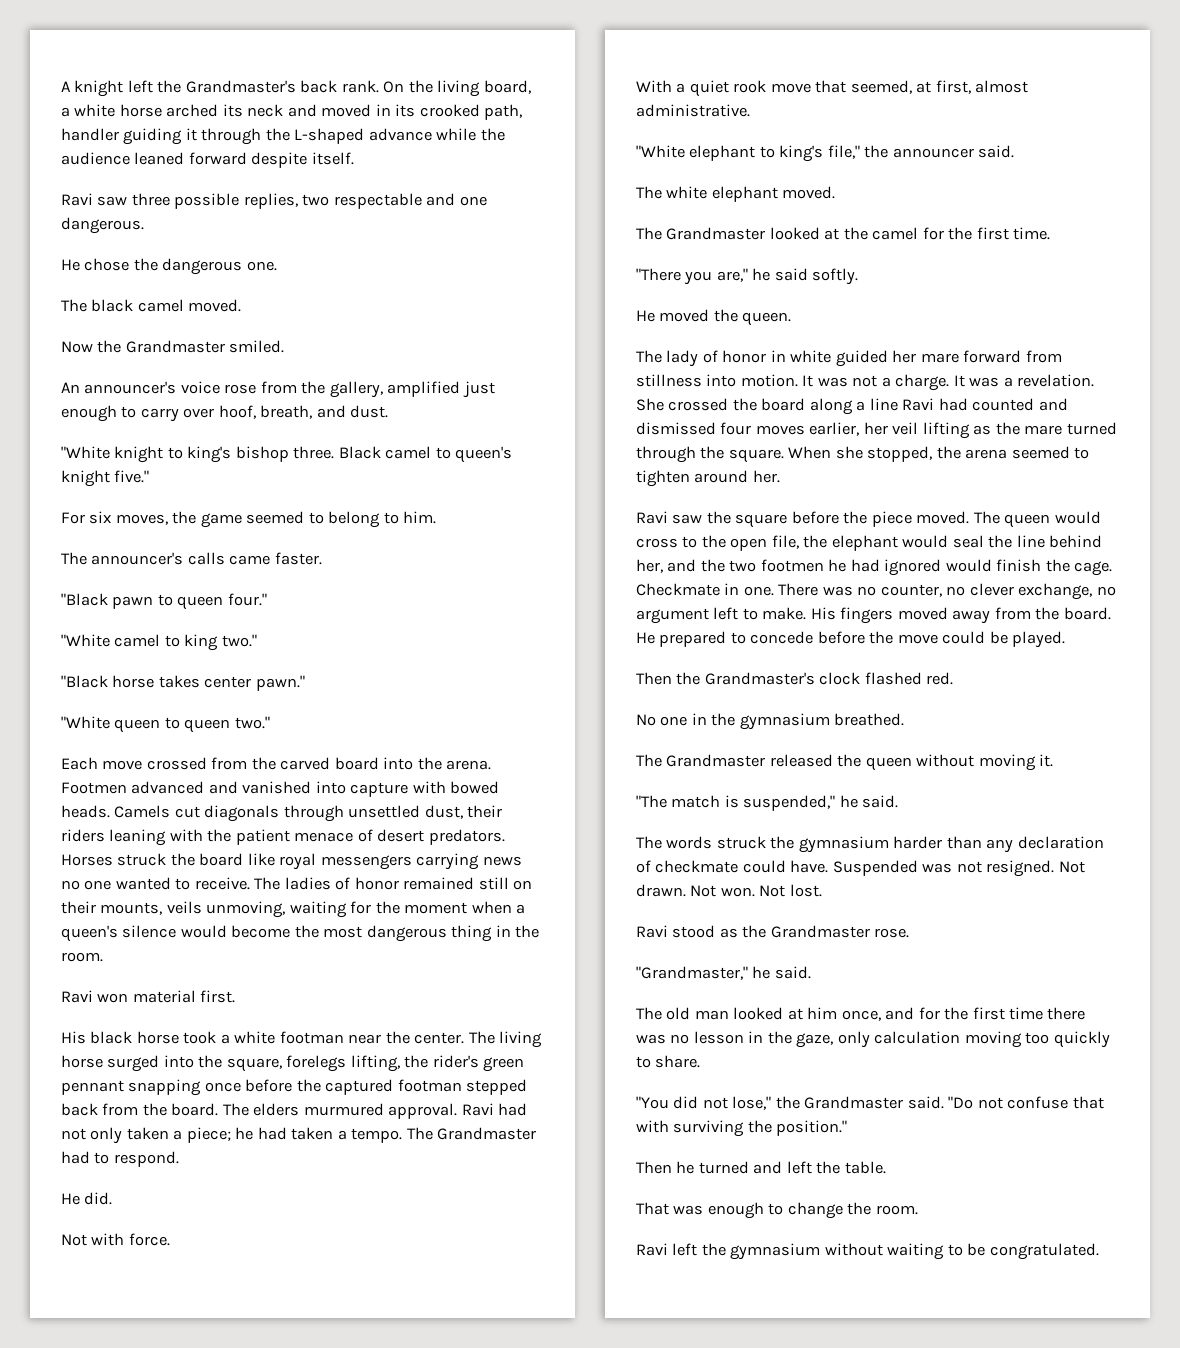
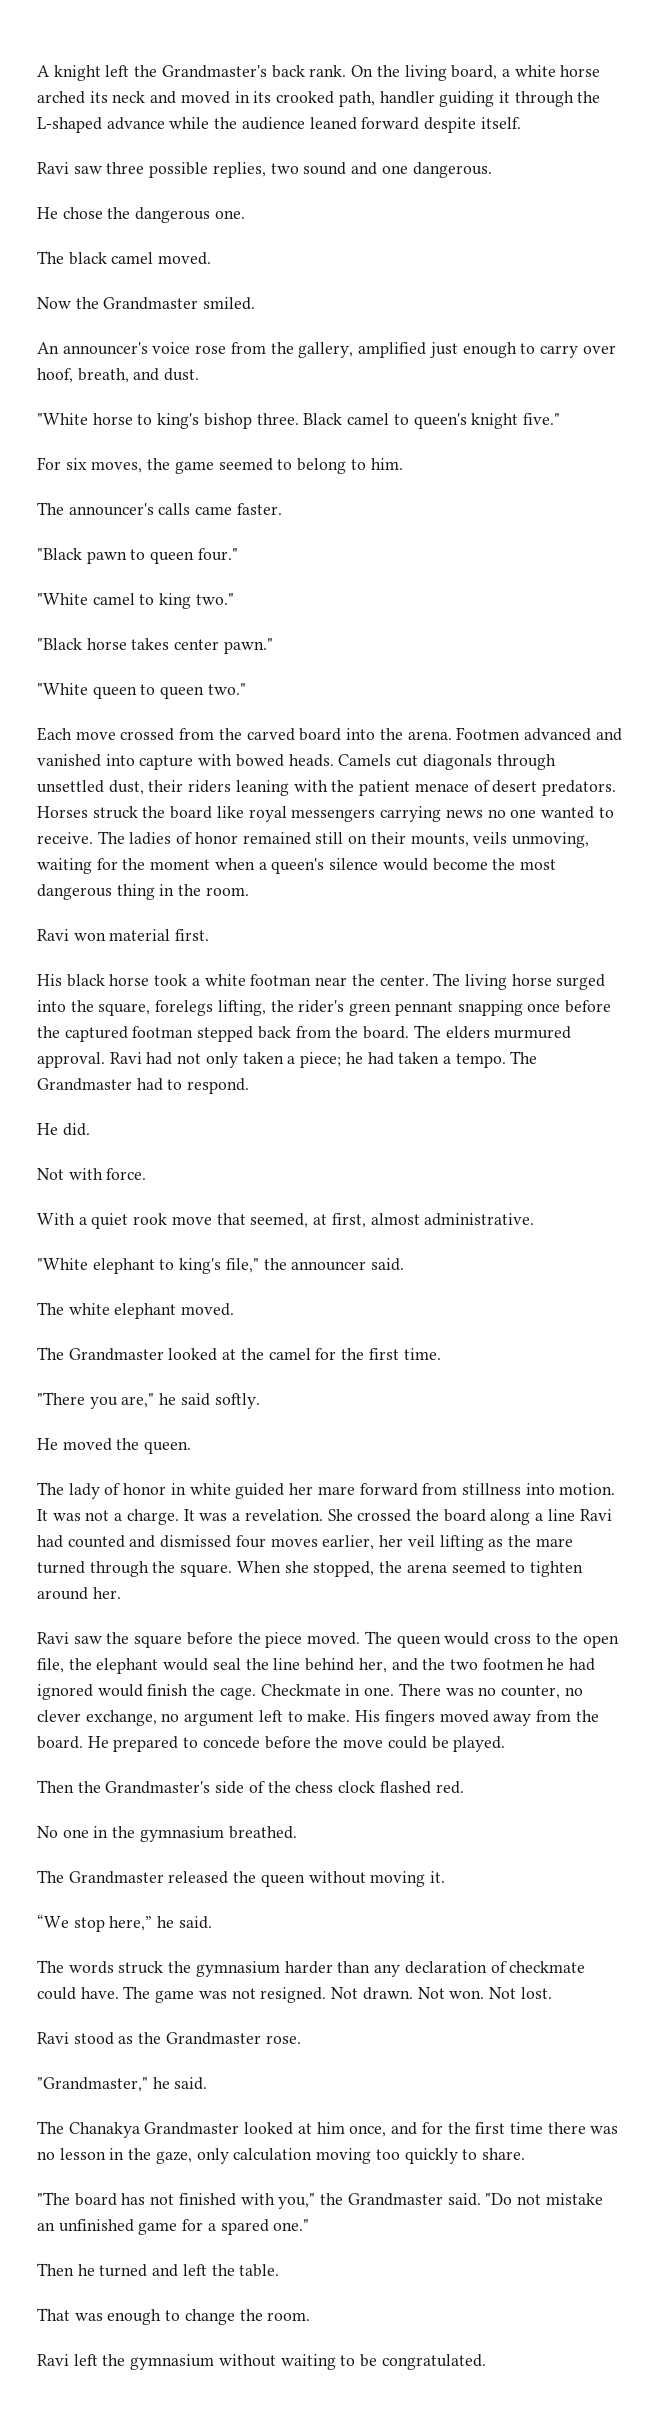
- Ravi saw three possible replies, two respectable and one dangerous.
+ Ravi saw three possible replies, two sound and one dangerous.
- "White knight to king's bishop three.
+ "White horse to king's bishop three.
- Then the Grandmaster's clock flashed red.
+ Then the Grandmaster's side of the chess clock flashed red.
- "The match is suspended," he said.
+ “We stop here,” he said.
- Suspended was not resigned.
+ The game was not resigned.
- The old man looked at him once, and for the first time there was no lesson in the gaze, only calculation moving too quickly to share.
+ The Chanakya Grandmaster looked at him once, and for the first time there was no lesson in the gaze, only calculation moving too quickly to share.
- "You did not lose," the Grandmaster said.
+ "The board has not finished with you," the Grandmaster said.
- "Do not confuse that with surviving the position."
+ "Do not mistake an unfinished game for a spared one."

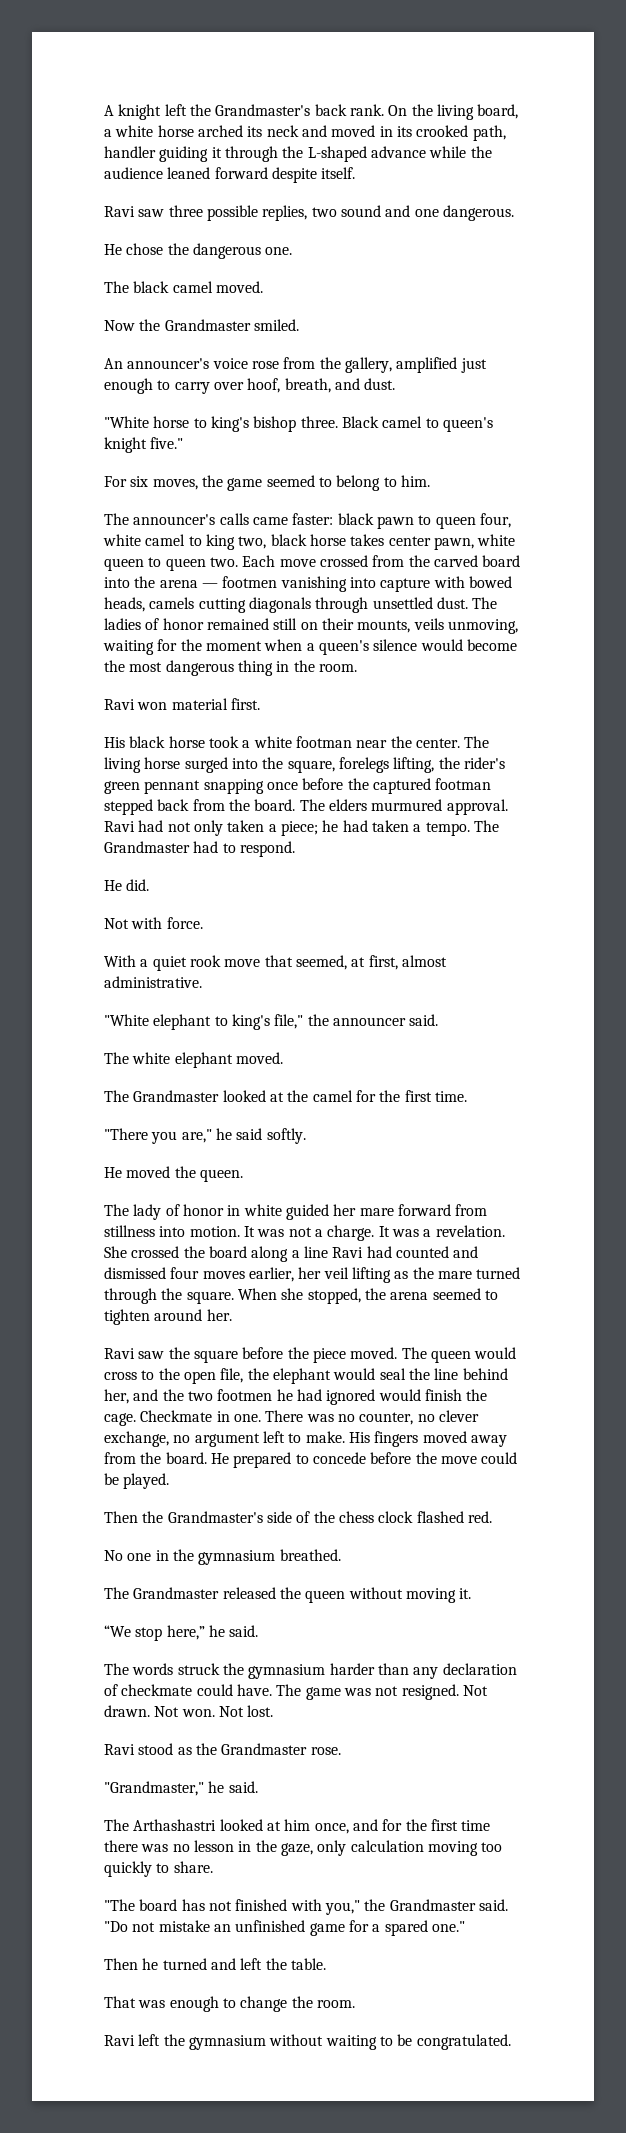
- The announcer's calls came faster.
- "Black pawn to queen four."
- "White camel to king two."
- "Black horse takes center pawn."
- "White queen to queen two."
- Each move crossed from the carved board into the arena. Footmen advanced and vanished into capture with bowed heads. Camels cut diagonals through unsettled dust, their riders leaning with the patient menace of desert predators. Horses struck the board like royal messengers carrying news no one wanted to receive.
+ The announcer's calls came faster: black pawn to queen four, white camel to king two, black horse takes center pawn, white queen to queen two. Each move crossed from the carved board into the arena — footmen vanishing into capture with bowed heads, camels cutting diagonals through unsettled dust.
- The Chanakya Grandmaster looked at him once, and for the first time there was no lesson in the gaze, only calculation moving too quickly to share.
+ The Arthashastri looked at him once, and for the first time there was no lesson in the gaze, only calculation moving too quickly to share.

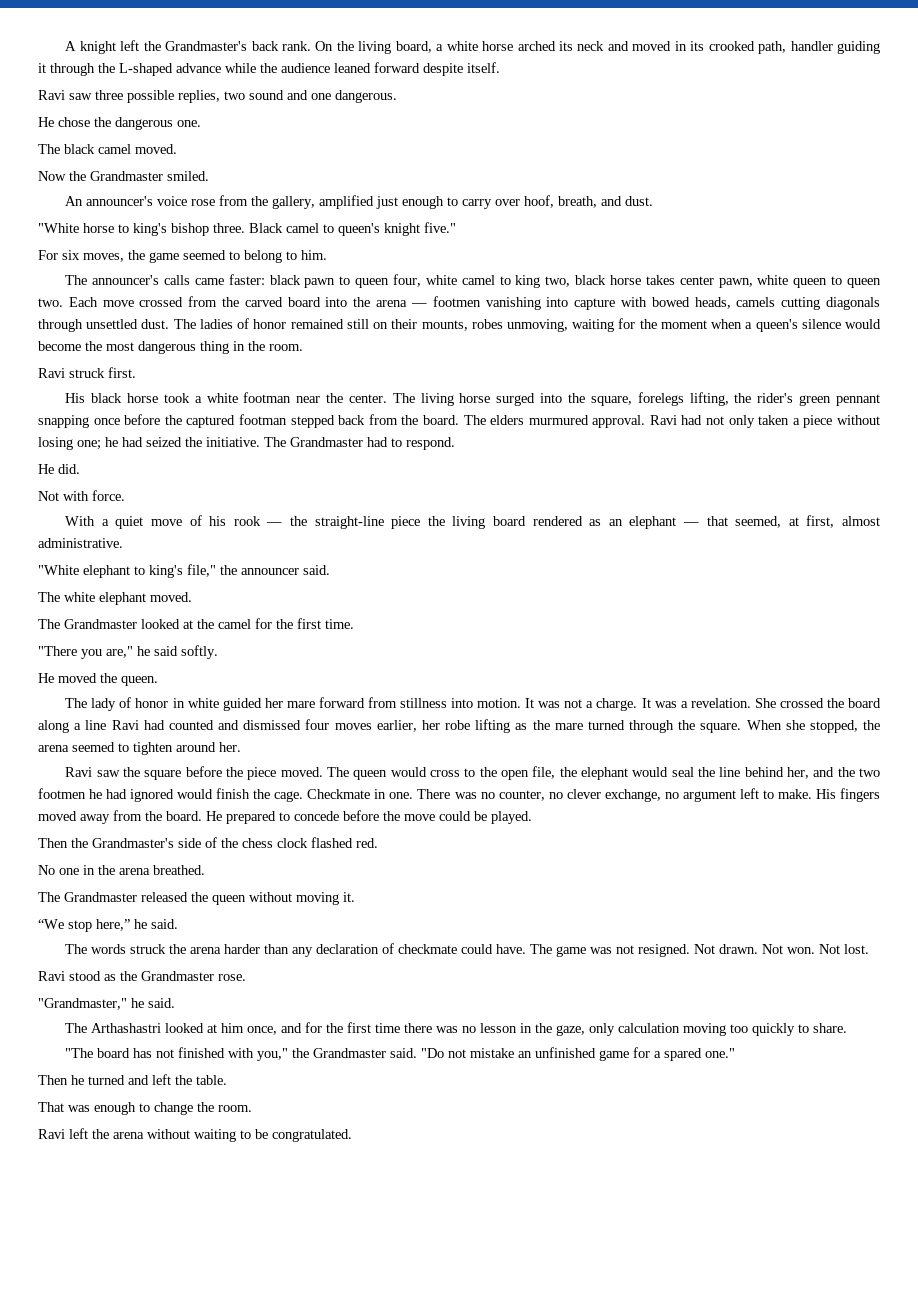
- The ladies of honor remained still on their mounts, veils unmoving, waiting for the moment when a queen's silence would become the most dangerous thing in the room.
+ The ladies of honor remained still on their mounts, robes unmoving, waiting for the moment when a queen's silence would become the most dangerous thing in the room.
- Ravi won material first.
+ Ravi struck first.
- Ravi had not only taken a piece; he had taken a tempo.
+ Ravi had not only taken a piece without losing one; he had seized the initiative.
- With a quiet rook move that seemed, at first, almost administrative.
+ With a quiet move of his rook — the straight-line piece the living board rendered as an elephant — that seemed, at first, almost administrative.
- She crossed the board along a line Ravi had counted and dismissed four moves earlier, her veil lifting as the mare turned through the square.
+ She crossed the board along a line Ravi had counted and dismissed four moves earlier, her robe lifting as the mare turned through the square.
- No one in the gymnasium breathed.
+ No one in the arena breathed.
- The words struck the gymnasium harder than any declaration of checkmate could have.
+ The words struck the arena harder than any declaration of checkmate could have.
- Ravi left the gymnasium without waiting to be congratulated.
+ Ravi left the arena without waiting to be congratulated.

